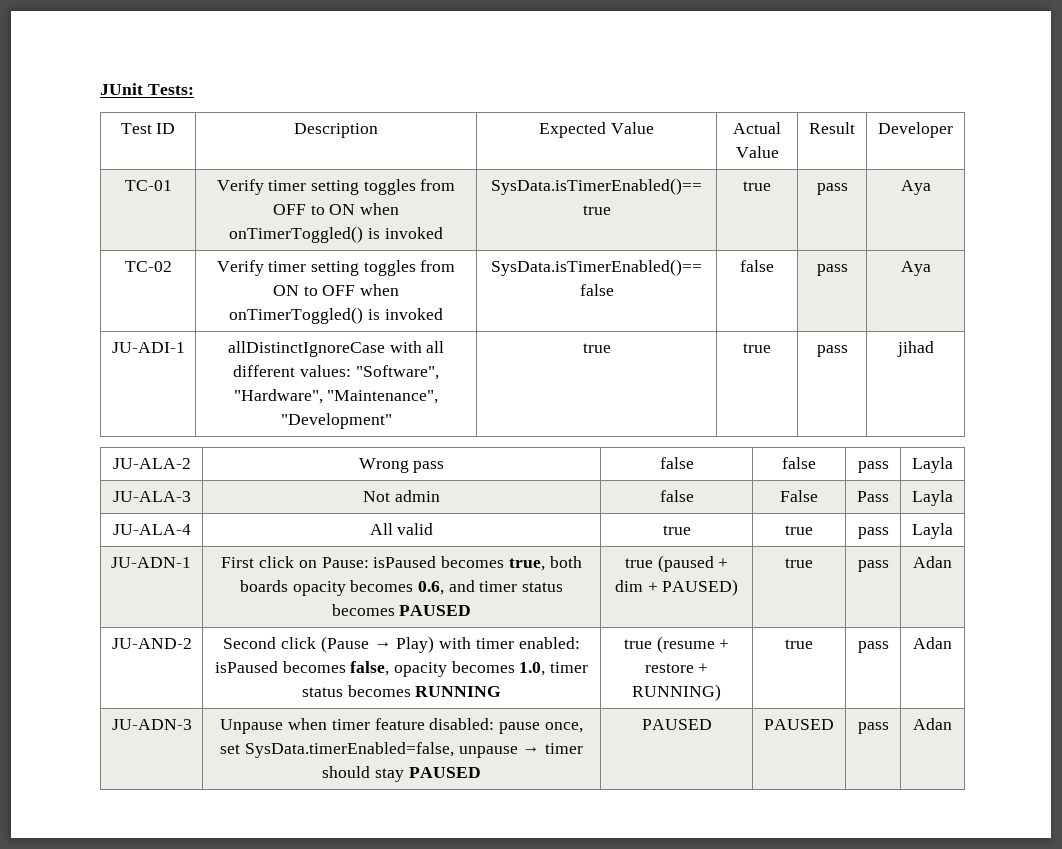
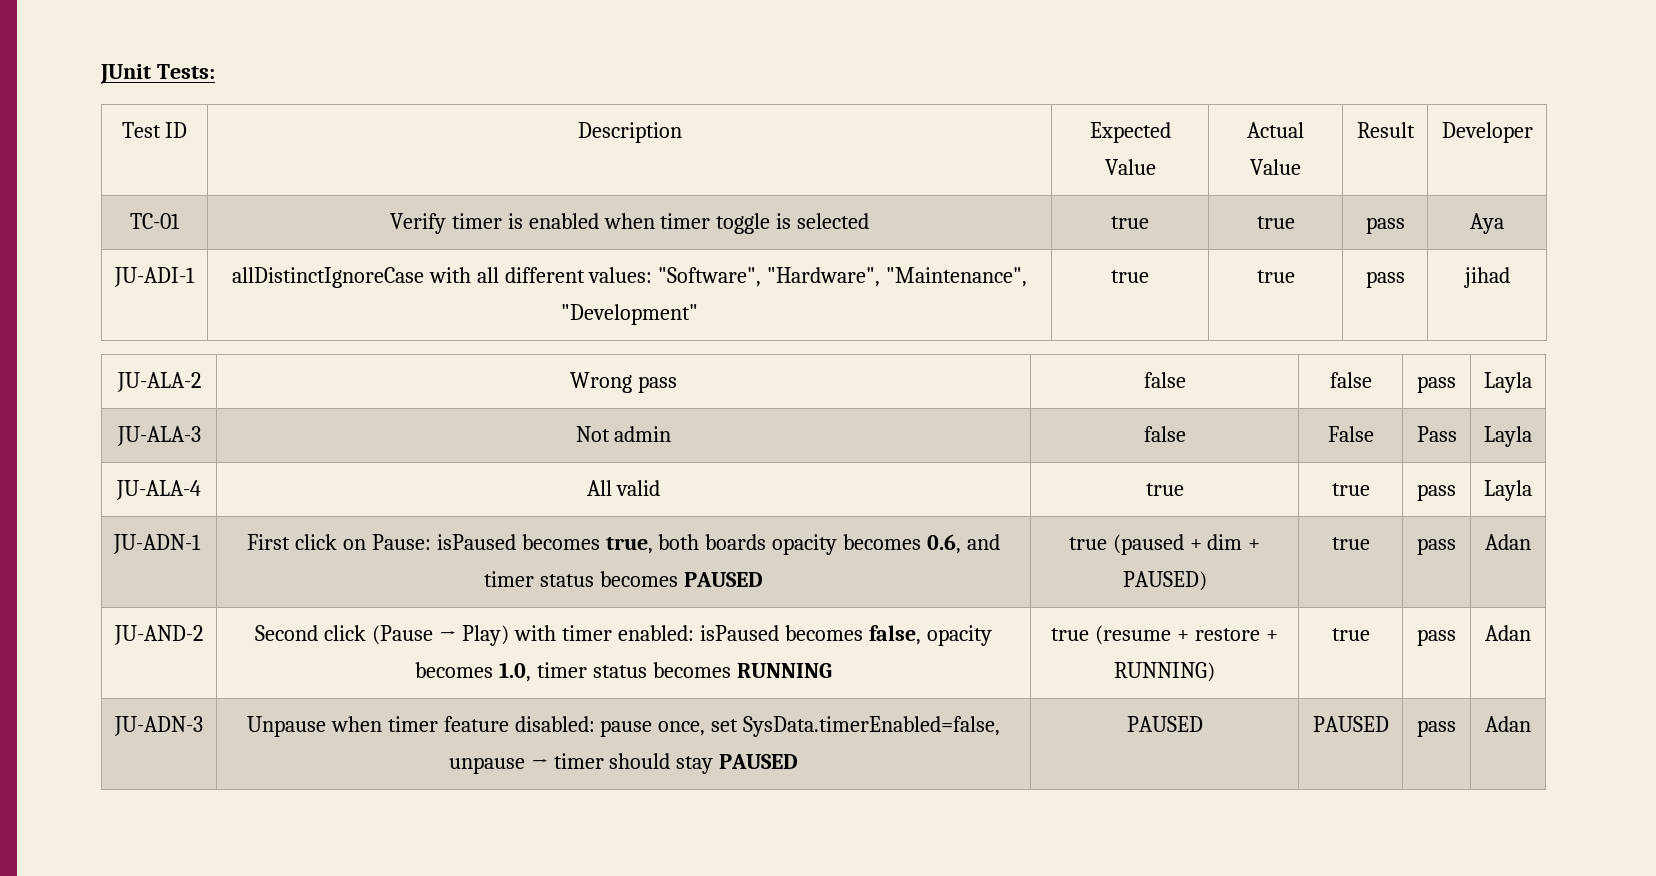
- TC-01 | Verify timer setting toggles from OFF to ON when onTimerToggled() is invoked | SysData.isTimerEnabled()== true | true | pass | Aya
- TC-02 | Verify timer setting toggles from ON to OFF when onTimerToggled() is invoked | SysData.isTimerEnabled()== false | false | pass | Aya
+ TC-01 | Verify timer is enabled when timer toggle is selected | true | true | pass | Aya

